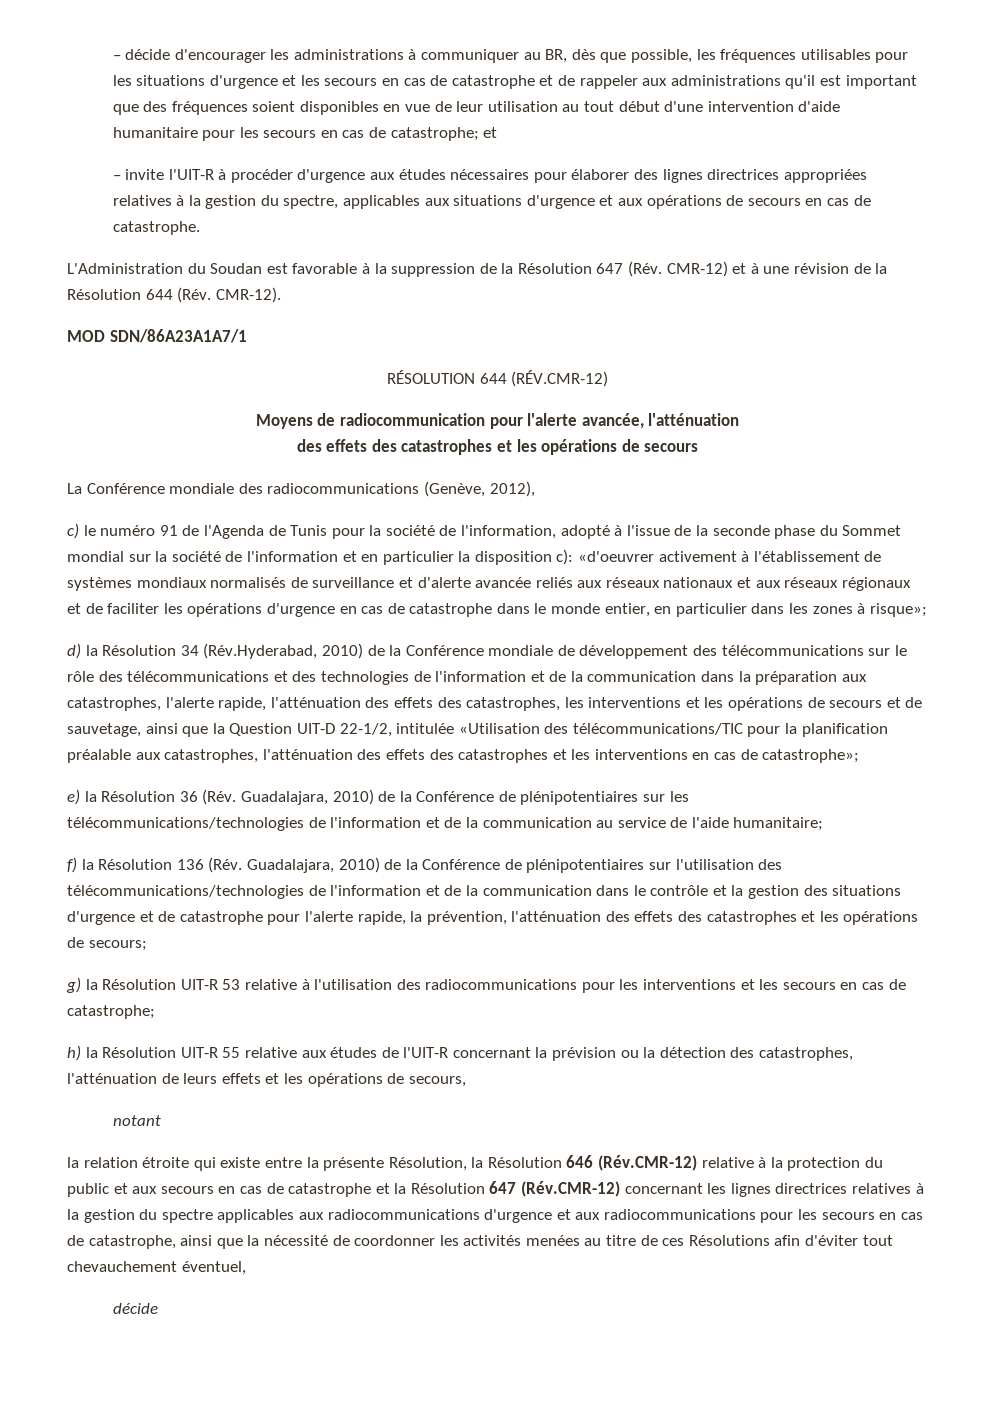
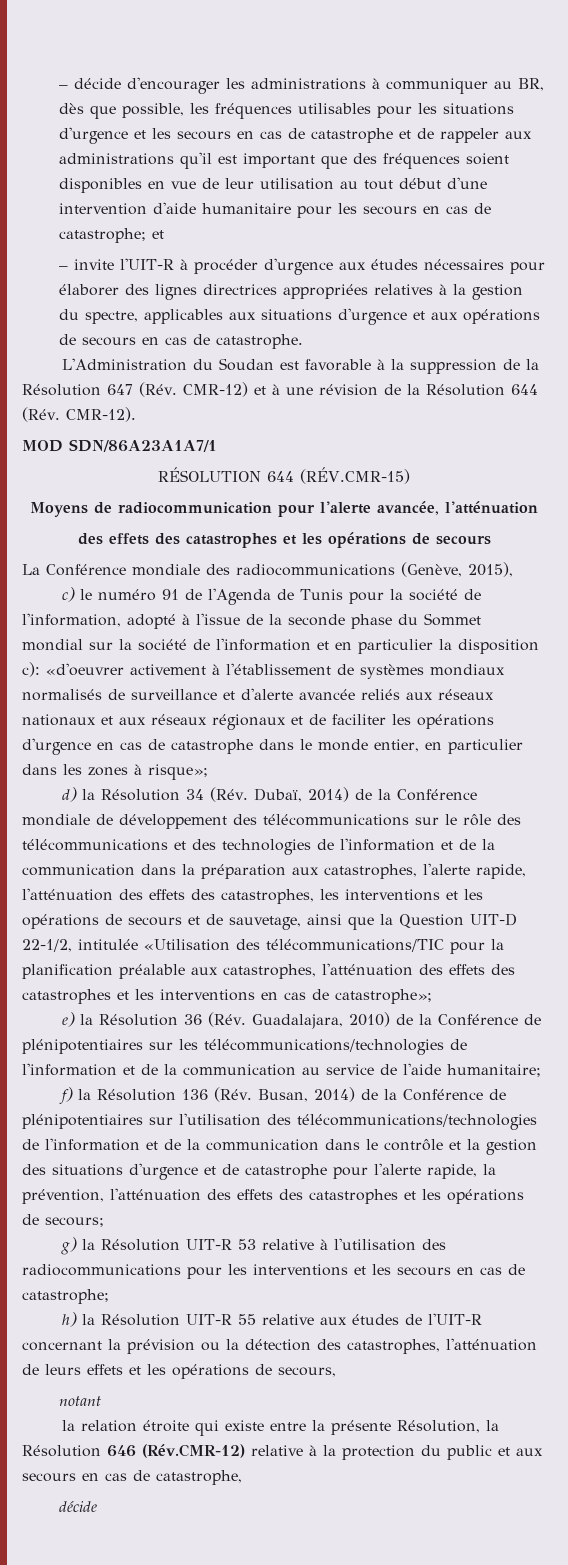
- RÉSOLUTION 644 (RÉV.CMR-12)
+ RÉSOLUTION 644 (RÉV.CMR-15)
- La Conférence mondiale des radiocommunications (Genève, 2012),
+ La Conférence mondiale des radiocommunications (Genève, 2015),
- d) la Résolution 34 (Rév.Hyderabad, 2010) de la Conférence mondiale de développement des télécommunications sur le rôle des télécommunications et des technologies de l'information et de la communication dans la préparation aux catastrophes, l'alerte rapide, l'atténuation des effets des catastrophes, les interventions et les opérations de secours et de sauvetage, ainsi que la Question UIT-D 22-1/2, intitulée «Utilisation des télécommunications/TIC pour la planification préalable aux catastrophes, l'atténuation des effets des catastrophes et les interventions en cas de catastrophe»;
+ d) la Résolution 34 (Rév. Dubaï, 2014) de la Conférence mondiale de développement des télécommunications sur le rôle des télécommunications et des technologies de l'information et de la communication dans la préparation aux catastrophes, l'alerte rapide, l'atténuation des effets des catastrophes, les interventions et les opérations de secours et de sauvetage, ainsi que la Question UIT-D 22-1/2, intitulée «Utilisation des télécommunications/TIC pour la planification préalable aux catastrophes, l'atténuation des effets des catastrophes et les interventions en cas de catastrophe»;
- f) la Résolution 136 (Rév. Guadalajara, 2010) de la Conférence de plénipotentiaires sur l'utilisation des télécommunications/technologies de l'information et de la communication dans le contrôle et la gestion des situations d'urgence et de catastrophe pour l'alerte rapide, la prévention, l'atténuation des effets des catastrophes et les opérations de secours;
+ f) la Résolution 136 (Rév. Busan, 2014) de la Conférence de plénipotentiaires sur l'utilisation des télécommunications/technologies de l'information et de la communication dans le contrôle et la gestion des situations d'urgence et de catastrophe pour l'alerte rapide, la prévention, l'atténuation des effets des catastrophes et les opérations de secours;
- la relation étroite qui existe entre la présente Résolution, la Résolution 646 (Rév.CMR-12) relative à la protection du public et aux secours en cas de catastrophe et la Résolution 647 (Rév.CMR-12) concernant les lignes directrices relatives à la gestion du spectre applicables aux radiocommunications d'urgence et aux radiocommunications pour les secours en cas de catastrophe, ainsi que la nécessité de coordonner les activités menées au titre de ces Résolutions afin d'éviter tout chevauchement éventuel,
+ la relation étroite qui existe entre la présente Résolution, la Résolution 646 (Rév.CMR-12) relative à la protection du public et aux secours en cas de catastrophe,

